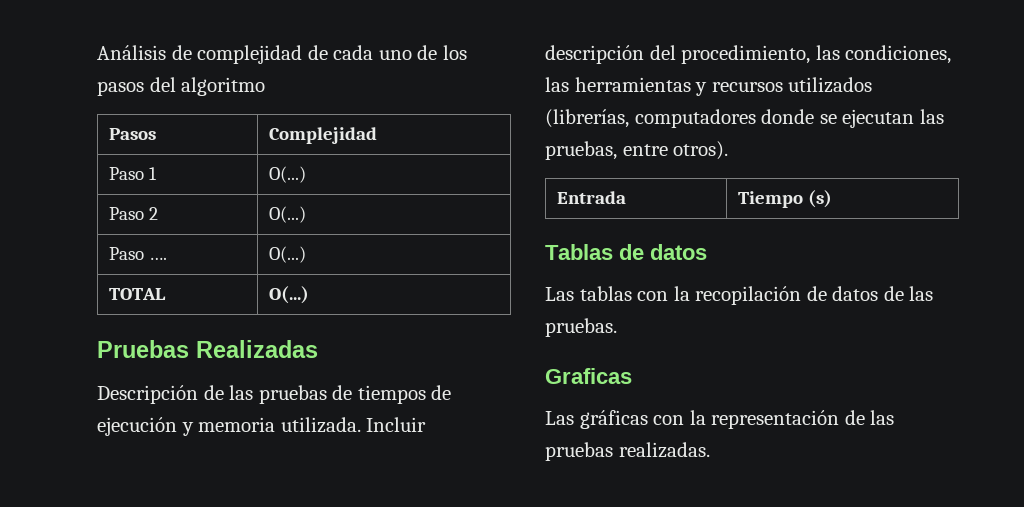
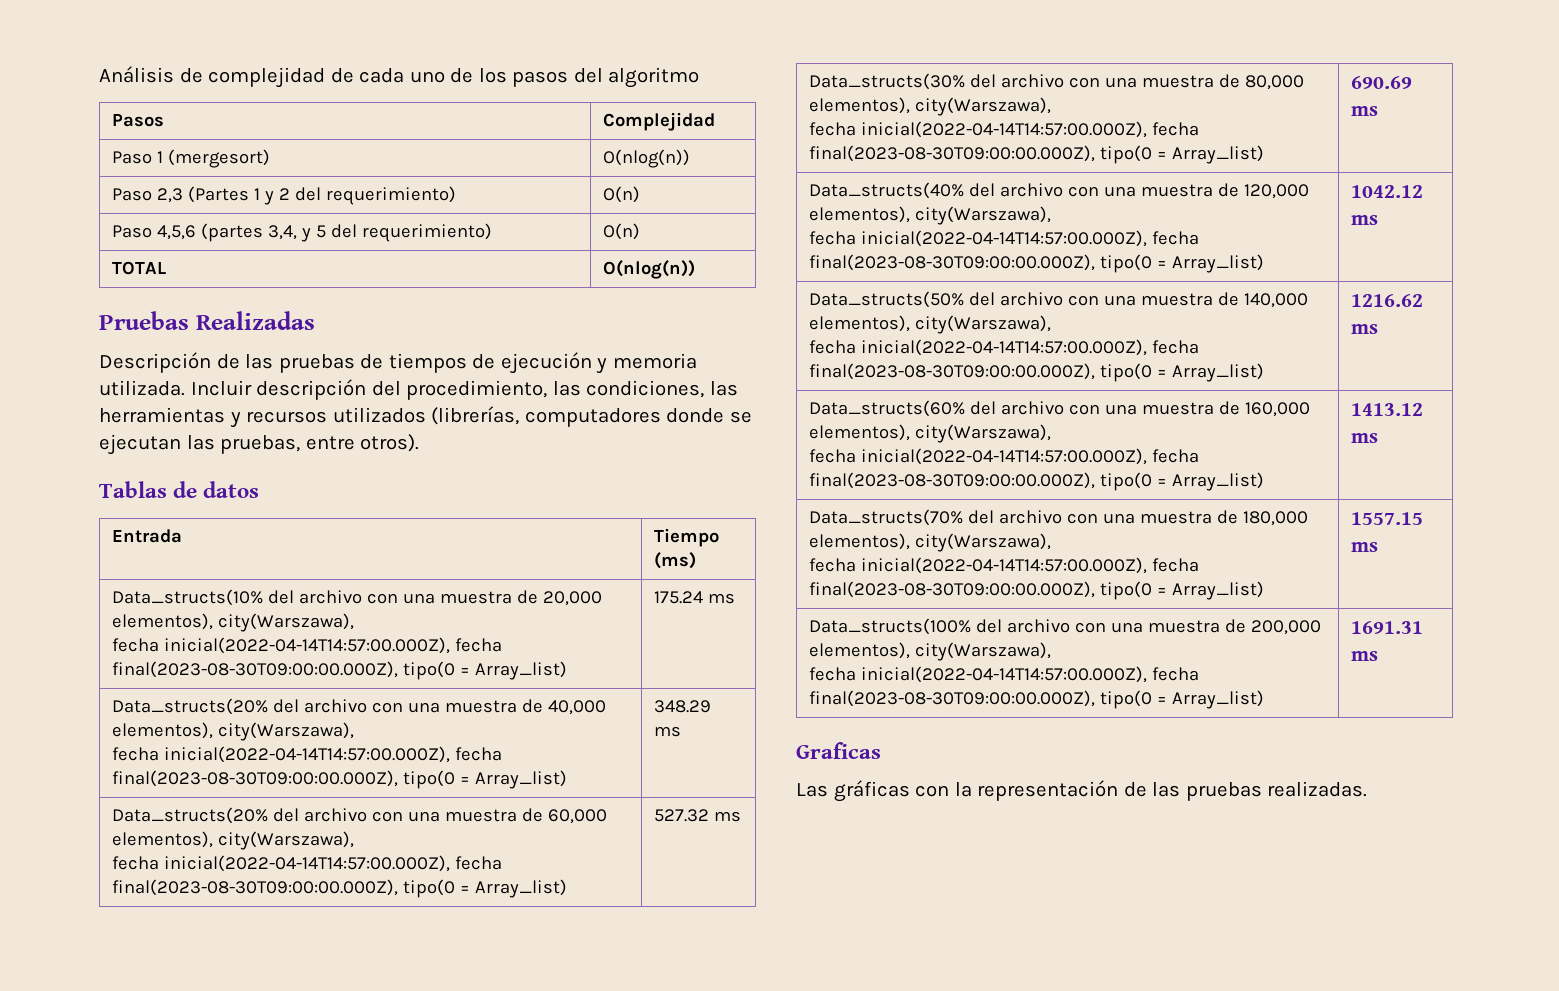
- Paso 1 | O(...)
- Paso 2 | O(...)
- Paso …. | O(...)
+ Paso 1 (mergesort) | O(nlog(n))
+ Paso 2,3 (Partes 1 y 2 del requerimiento) | O(n)
+ Paso 4,5,6 (partes 3,4, y 5 del requerimiento) | O(n)
- TOTAL | O(...)
+ TOTAL | O(nlog(n))
+ Tablas de datos
- Entrada | Tiempo (s)
- Tablas de datos
- Las tablas con la recopilación de datos de las pruebas.
+ Entrada | Tiempo (ms)
+ Data_structs(10% del archivo con una muestra de 20,000 elementos), city(Warszawa),
+ fecha inicial(2022-04-14T14:57:00.000Z), fecha final(2023-08-30T09:00:00.000Z), tipo(0 = Array_list) | 175.24 ms
+ Data_structs(20% del archivo con una muestra de 40,000 elementos), city(Warszawa),
+ fecha inicial(2022-04-14T14:57:00.000Z), fecha final(2023-08-30T09:00:00.000Z), tipo(0 = Array_list) | 348.29 ms
+ Data_structs(20% del archivo con una muestra de 60,000 elementos), city(Warszawa),
+ fecha inicial(2022-04-14T14:57:00.000Z), fecha final(2023-08-30T09:00:00.000Z), tipo(0 = Array_list) | 527.32 ms
+ Data_structs(30% del archivo con una muestra de 80,000 elementos), city(Warszawa),
+ fecha inicial(2022-04-14T14:57:00.000Z), fecha final(2023-08-30T09:00:00.000Z), tipo(0 = Array_list) | 690.69 ms
+ Data_structs(40% del archivo con una muestra de 120,000 elementos), city(Warszawa),
+ fecha inicial(2022-04-14T14:57:00.000Z), fecha final(2023-08-30T09:00:00.000Z), tipo(0 = Array_list) | 1042.12 ms
+ Data_structs(50% del archivo con una muestra de 140,000 elementos), city(Warszawa),
+ fecha inicial(2022-04-14T14:57:00.000Z), fecha final(2023-08-30T09:00:00.000Z), tipo(0 = Array_list) | 1216.62 ms
+ Data_structs(60% del archivo con una muestra de 160,000 elementos), city(Warszawa),
+ fecha inicial(2022-04-14T14:57:00.000Z), fecha final(2023-08-30T09:00:00.000Z), tipo(0 = Array_list) | 1413.12 ms
+ Data_structs(70% del archivo con una muestra de 180,000 elementos), city(Warszawa),
+ fecha inicial(2022-04-14T14:57:00.000Z), fecha final(2023-08-30T09:00:00.000Z), tipo(0 = Array_list) | 1557.15 ms
+ Data_structs(100% del archivo con una muestra de 200,000 elementos), city(Warszawa),
+ fecha inicial(2022-04-14T14:57:00.000Z), fecha final(2023-08-30T09:00:00.000Z), tipo(0 = Array_list) | 1691.31 ms

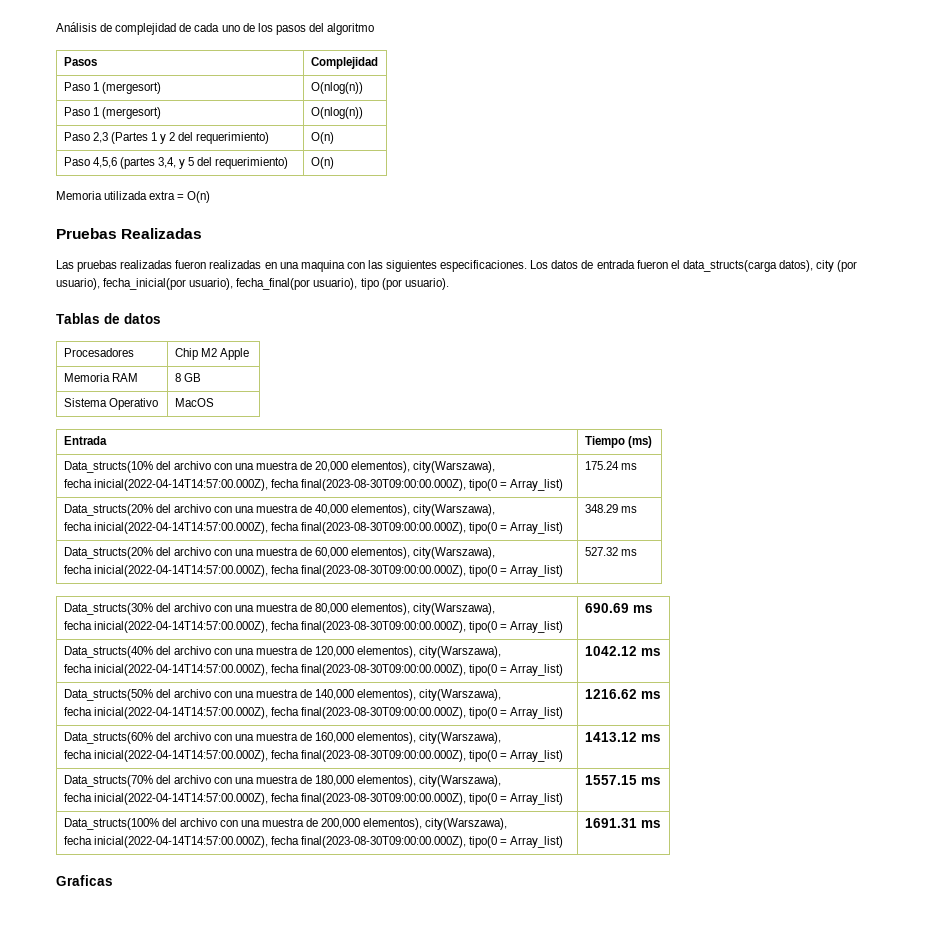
  Pasos | Complejidad
+ Paso 1 (mergesort) | O(nlog(n))
- TOTAL | O(nlog(n))
+ Memoria utilizada extra = O(n)
  Pruebas Realizadas
- Descripción de las pruebas de tiempos de ejecución y memoria utilizada. Incluir descripción del procedimiento, las condiciones, las herramientas y recursos utilizados (librerías, computadores donde se ejecutan las pruebas, entre otros).
+ Las pruebas realizadas fueron realizadas en una maquina con las siguientes especificaciones. Los datos de entrada fueron el data_structs(carga datos), city (por usuario), fecha_inicial(por usuario), fecha_final(por usuario), tipo (por usuario).
  Tablas de datos
+ Procesadores | Chip M2 Apple
+ Memoria RAM | 8 GB
+ Sistema Operativo | MacOS
- Las gráficas con la representación de las pruebas realizadas.

